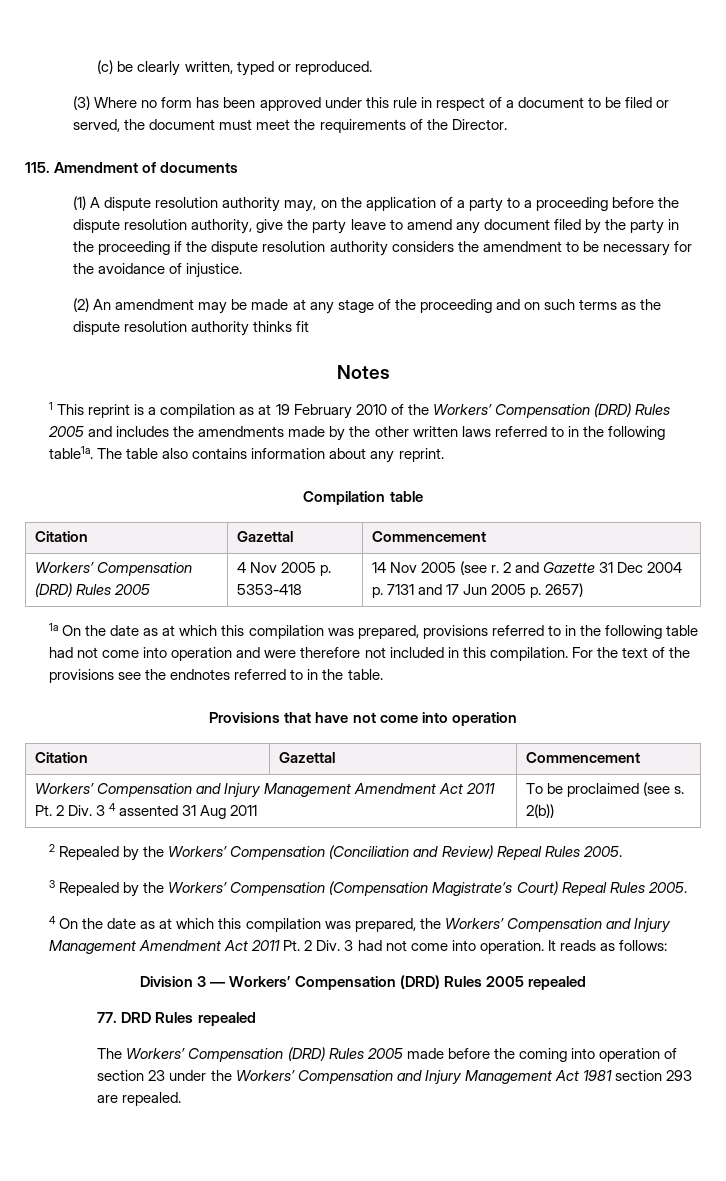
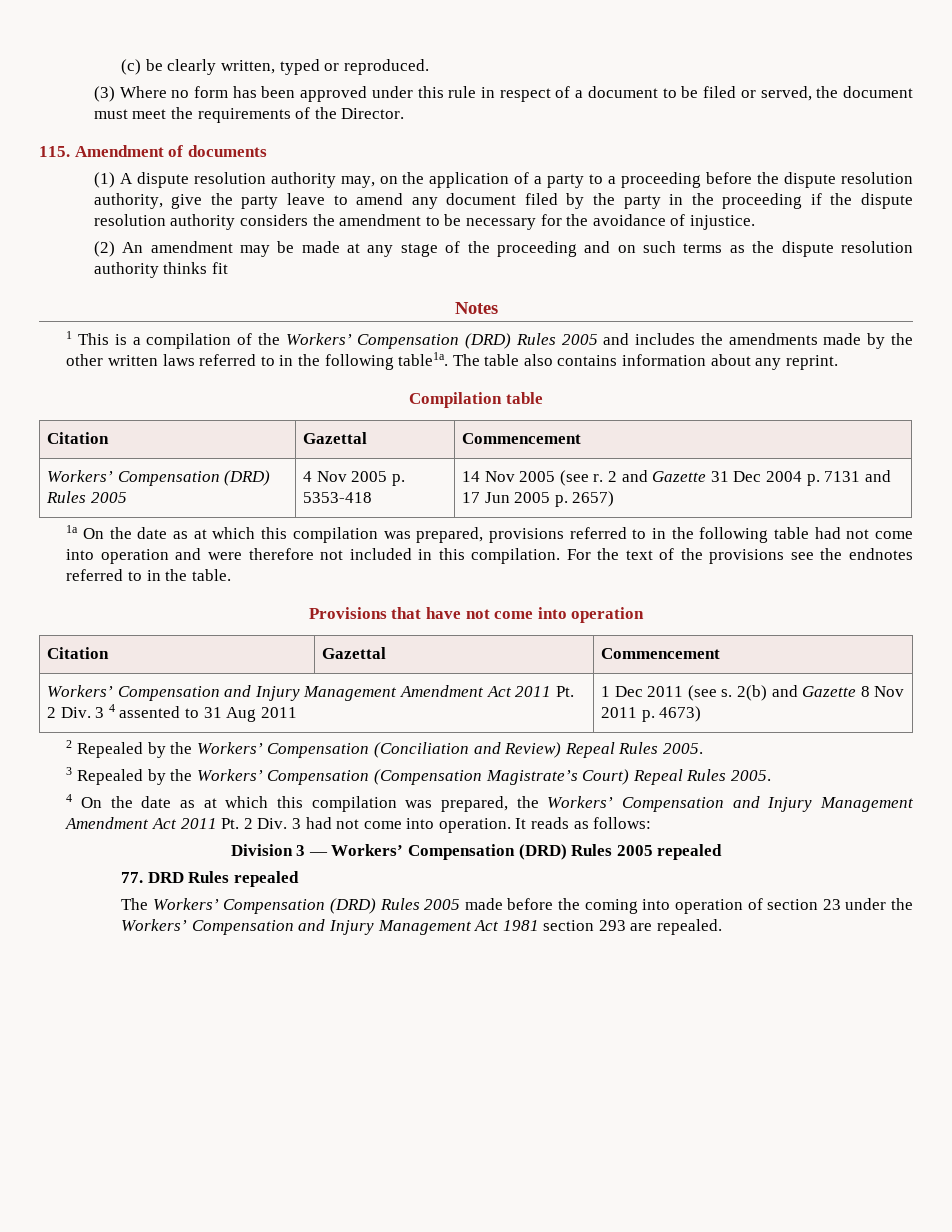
- 1 This reprint is a compilation as at 19 February 2010 of the Workers’ Compensation (DRD) Rules 2005 and includes the amendments made by the other written laws referred to in the following table1a.
+ 1 This is a compilation of the Workers’ Compensation (DRD) Rules 2005 and includes the amendments made by the other written laws referred to in the following table1a.
- Workers’ Compensation and Injury Management Amendment Act 2011 Pt. 2 Div. 3 4 assented 31 Aug 2011 | To be proclaimed (see s. 2(b))
+ Workers’ Compensation and Injury Management Amendment Act 2011 Pt. 2 Div. 3 4 assented to 31 Aug 2011 | 1 Dec 2011 (see s. 2(b) and Gazette 8 Nov 2011 p. 4673)

